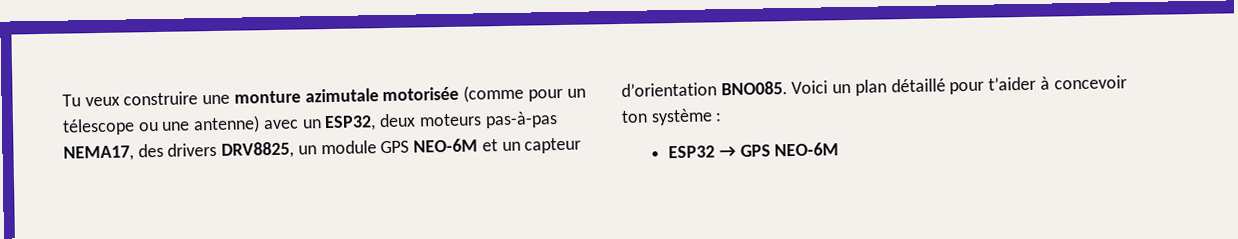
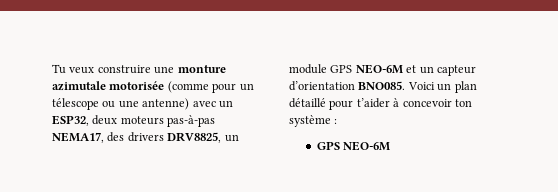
  Voici un plan détaillé pour t’aider à concevoir ton système :
- ESP32 → GPS NEO-6M
+ GPS NEO-6M

